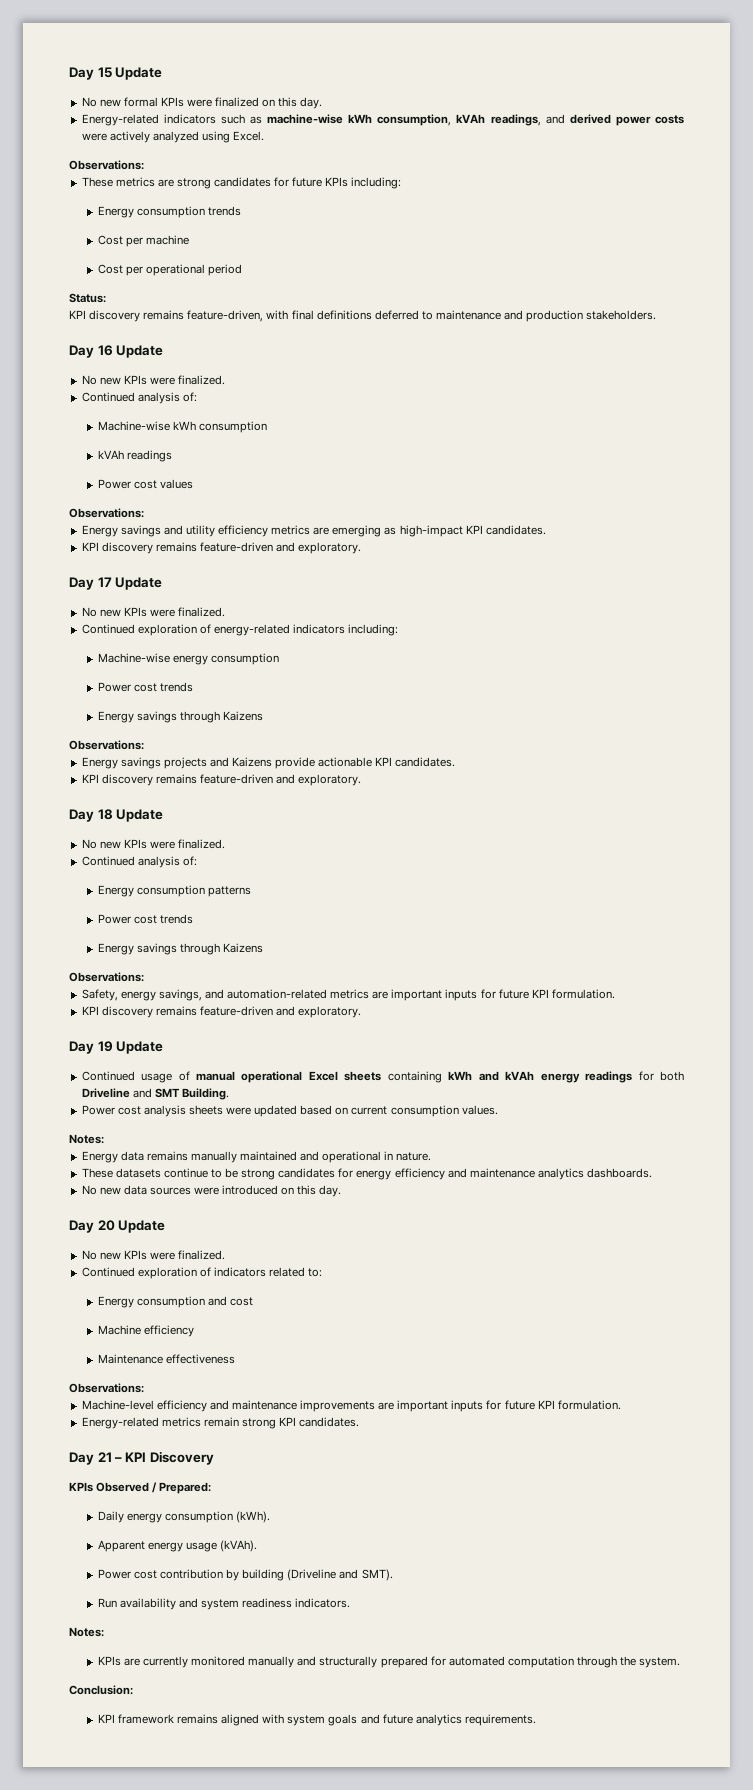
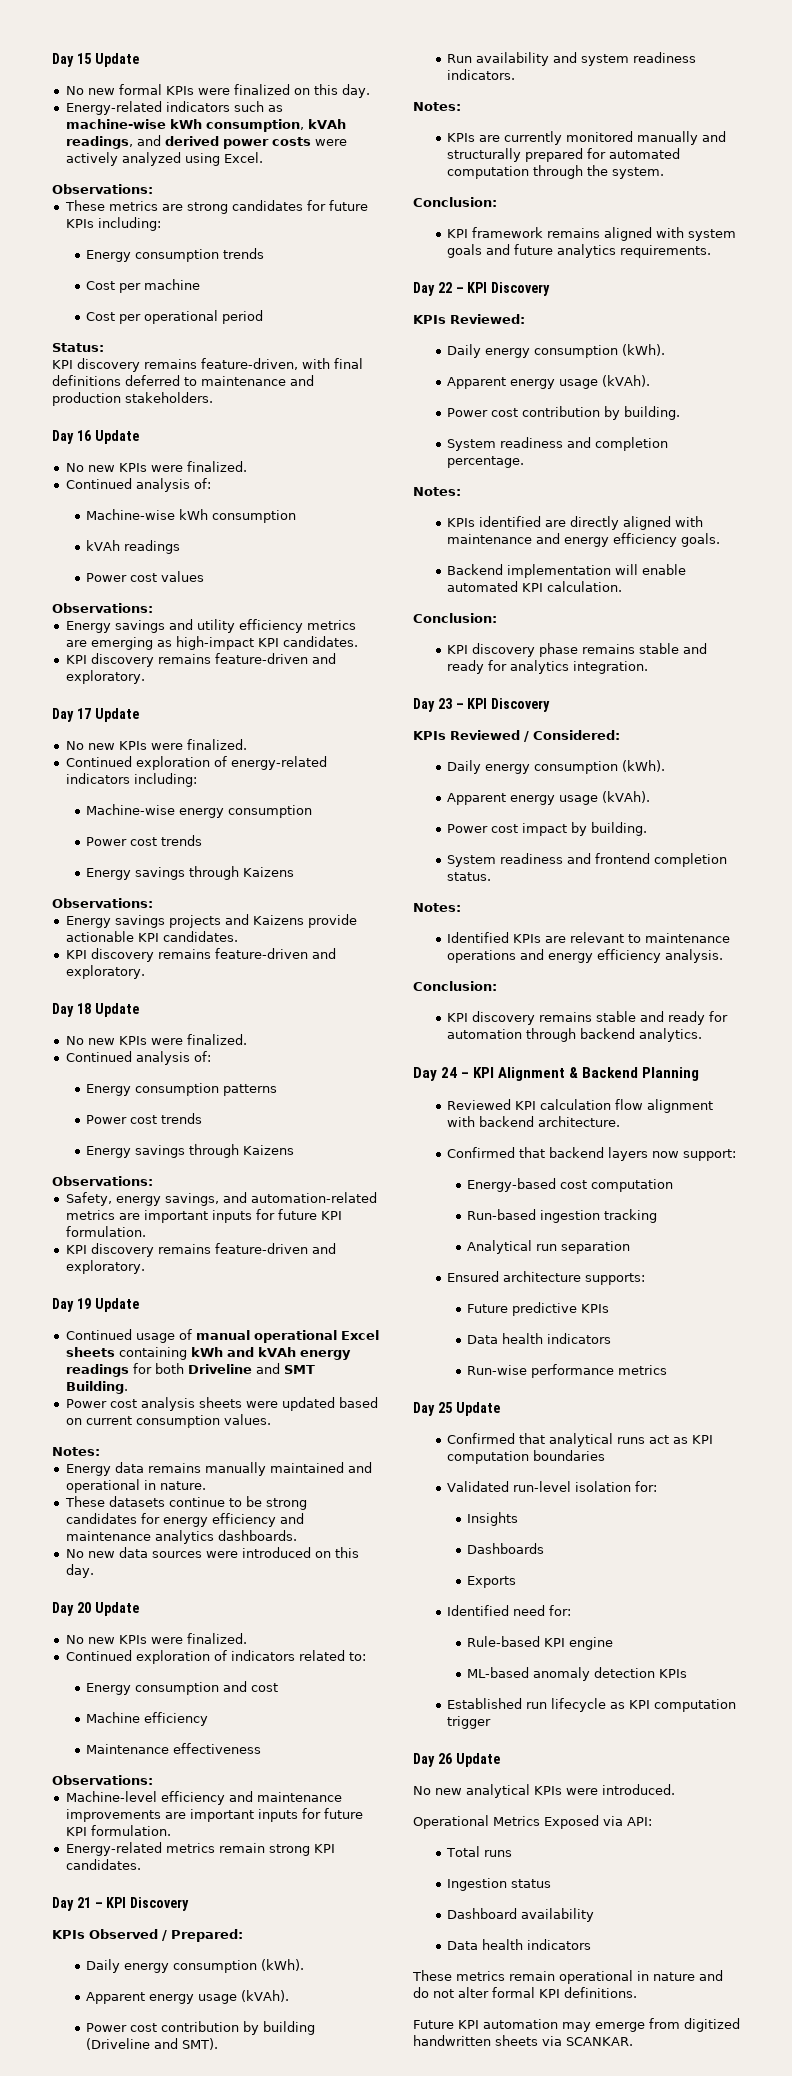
+ Day 22 – KPI Discovery
+ KPIs Reviewed:
+ Daily energy consumption (kWh).
+ Apparent energy usage (kVAh).
+ Power cost contribution by building.
+ System readiness and completion percentage.
+ Notes:
+ KPIs identified are directly aligned with maintenance and energy efficiency goals.
+ Backend implementation will enable automated KPI calculation.
+ Conclusion:
+ KPI discovery phase remains stable and ready for analytics integration.
+ Day 23 – KPI Discovery
+ KPIs Reviewed / Considered:
+ Daily energy consumption (kWh).
+ Apparent energy usage (kVAh).
+ Power cost impact by building.
+ System readiness and frontend completion status.
+ Notes:
+ Identified KPIs are relevant to maintenance operations and energy efficiency analysis.
+ Conclusion:
+ KPI discovery remains stable and ready for automation through backend analytics.
+ Day 24 – KPI Alignment & Backend Planning
+ Reviewed KPI calculation flow alignment with backend architecture.
+ Confirmed that backend layers now support:
+ Energy-based cost computation
+ Run-based ingestion tracking
+ Analytical run separation
+ Ensured architecture supports:
+ Future predictive KPIs
+ Data health indicators
+ Run-wise performance metrics
+ Day 25 Update
+ Confirmed that analytical runs act as KPI computation boundaries
+ Validated run-level isolation for:
+ Insights
+ Dashboards
+ Exports
+ Identified need for:
+ Rule-based KPI engine
+ ML-based anomaly detection KPIs
+ Established run lifecycle as KPI computation trigger
+ Day 26 Update
+ No new analytical KPIs were introduced.
+ Operational Metrics Exposed via API:
+ Total runs
+ Ingestion status
+ Dashboard availability
+ Data health indicators
+ These metrics remain operational in nature and do not alter formal KPI definitions.
+ Future KPI automation may emerge from digitized handwritten sheets via SCANKAR.

